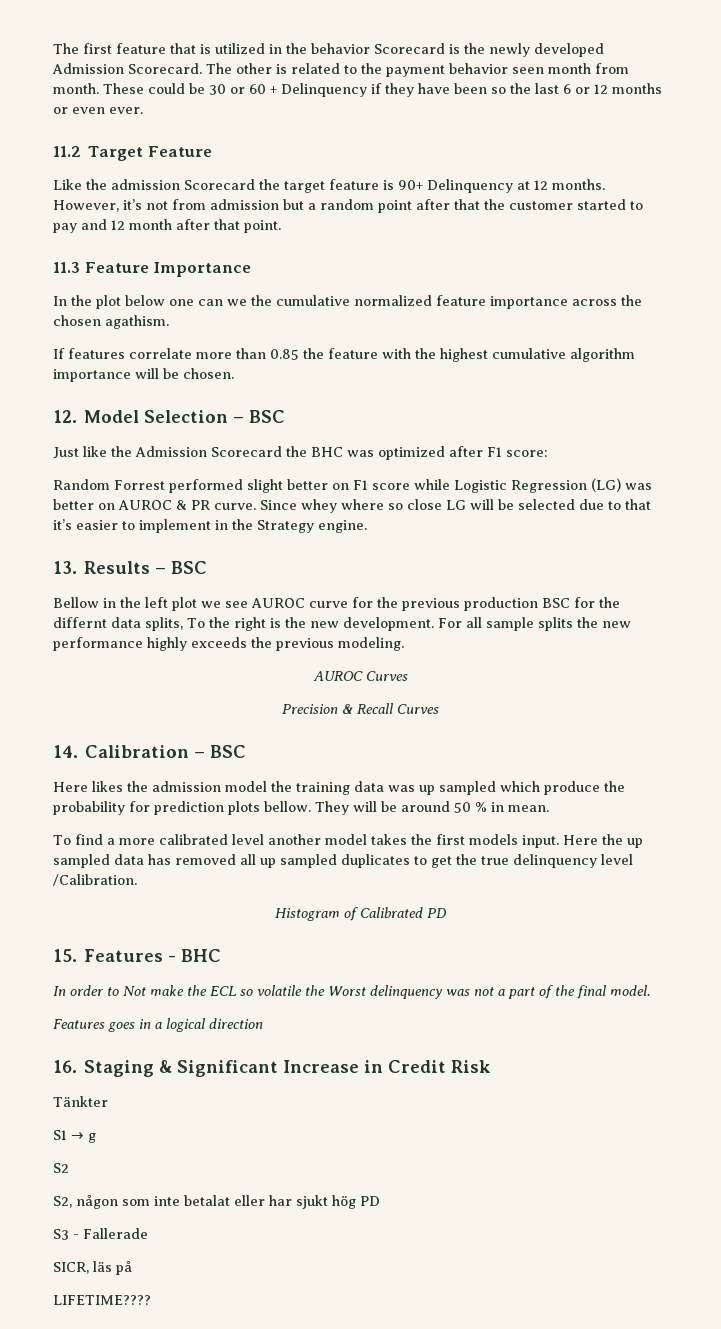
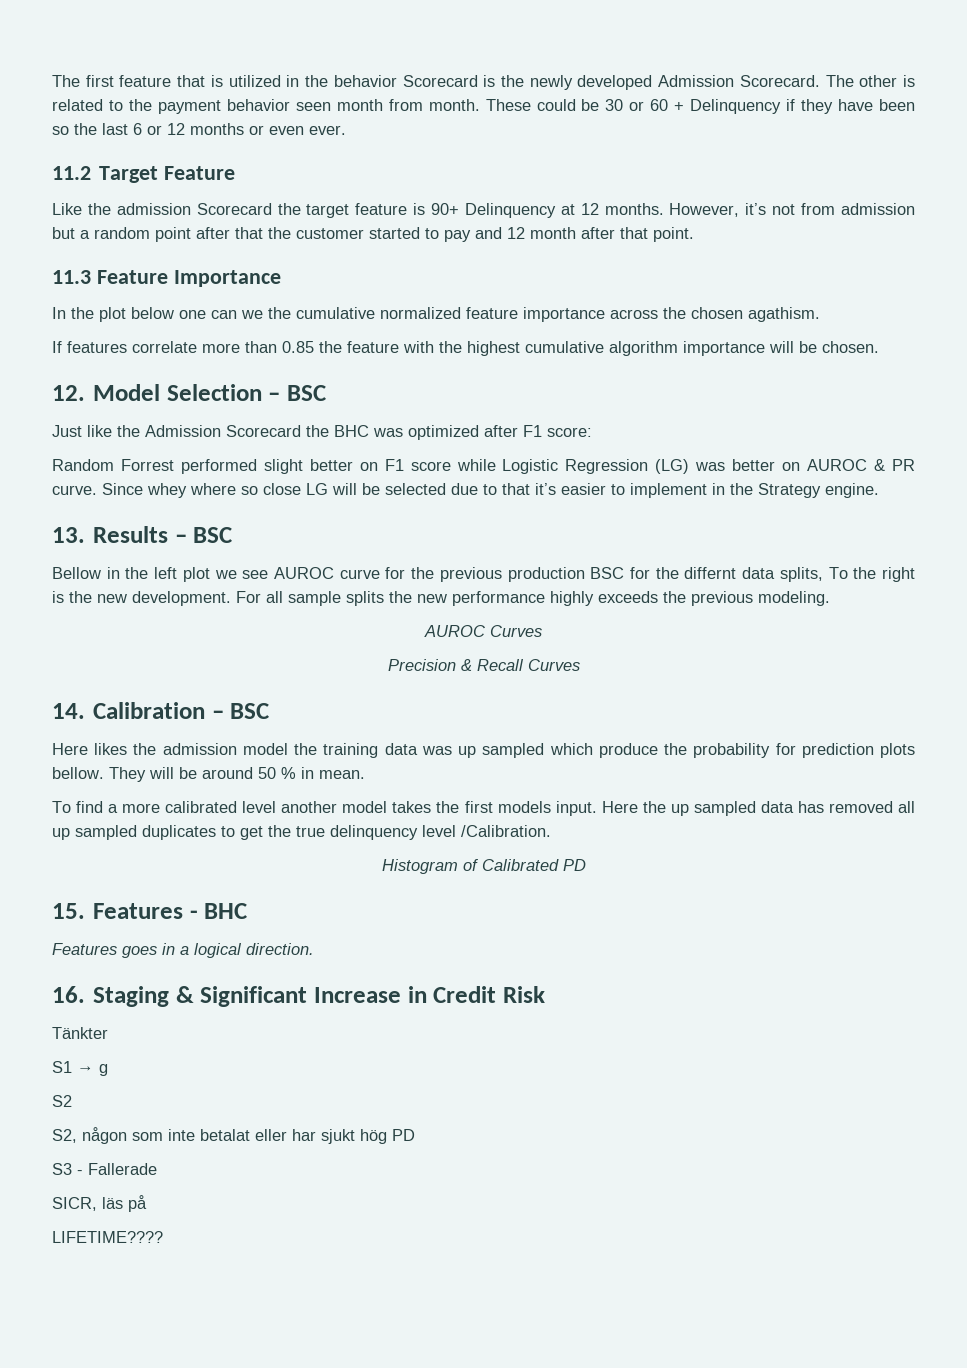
- In order to Not make the ECL so volatile the Worst delinquency was not a part of the final model.
- Features goes in a logical direction
+ Features goes in a logical direction.

